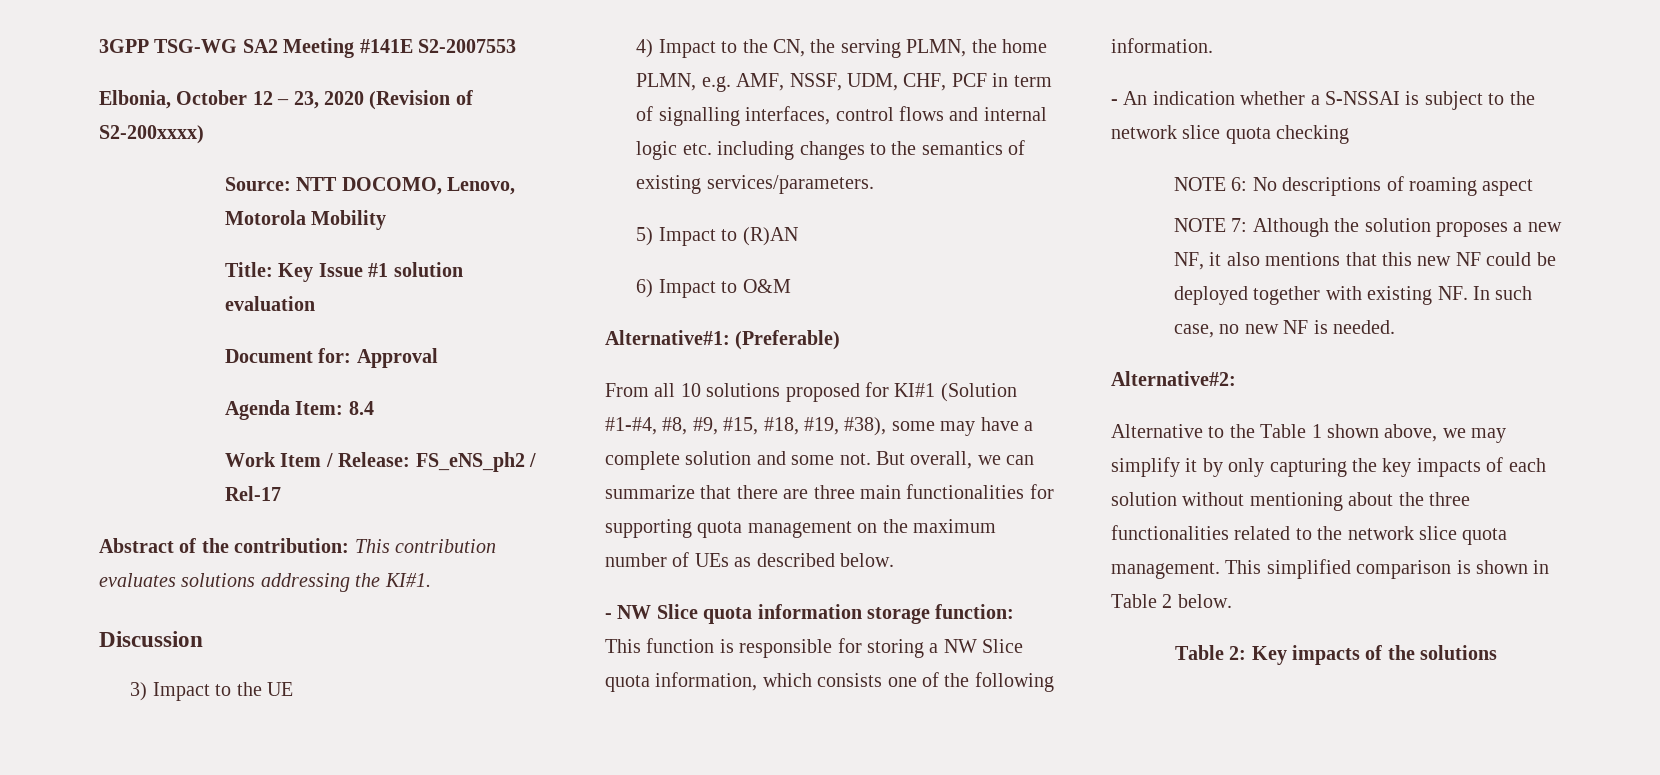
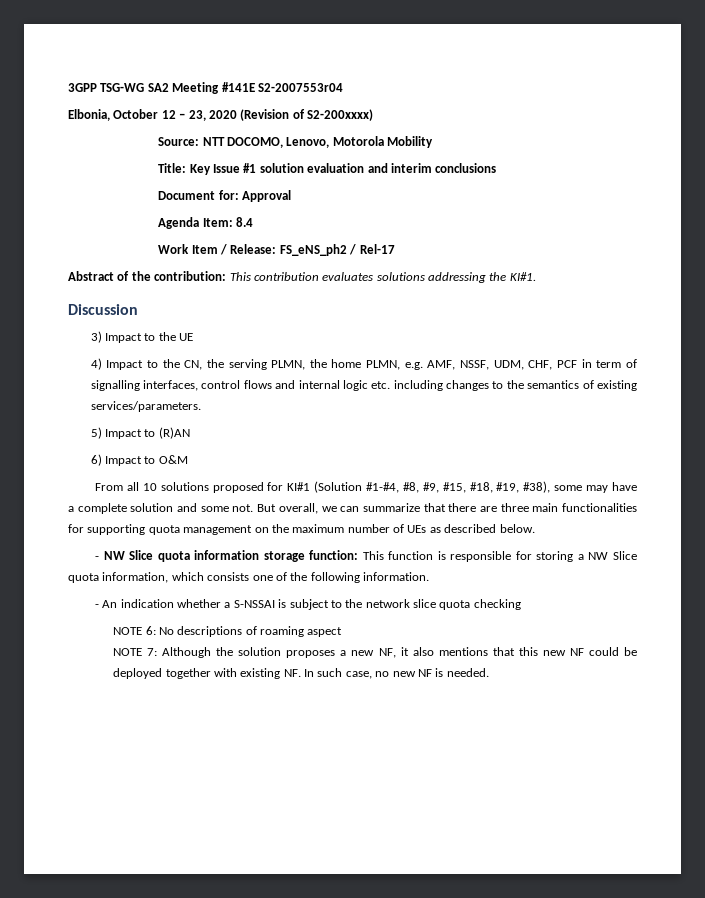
- 3GPP TSG-WG SA2 Meeting #141E S2-2007553
+ 3GPP TSG-WG SA2 Meeting #141E S2-2007553r04
- Title: Key Issue #1 solution evaluation
+ Title: Key Issue #1 solution evaluation and interim conclusions
- Alternative#1: (Preferable)
- Alternative#2:
- Alternative to the Table 1 shown above, we may simplify it by only capturing the key impacts of each solution without mentioning about the three functionalities related to the network slice quota management. This simplified comparison is shown in Table 2 below.
- Table 2: Key impacts of the solutions

